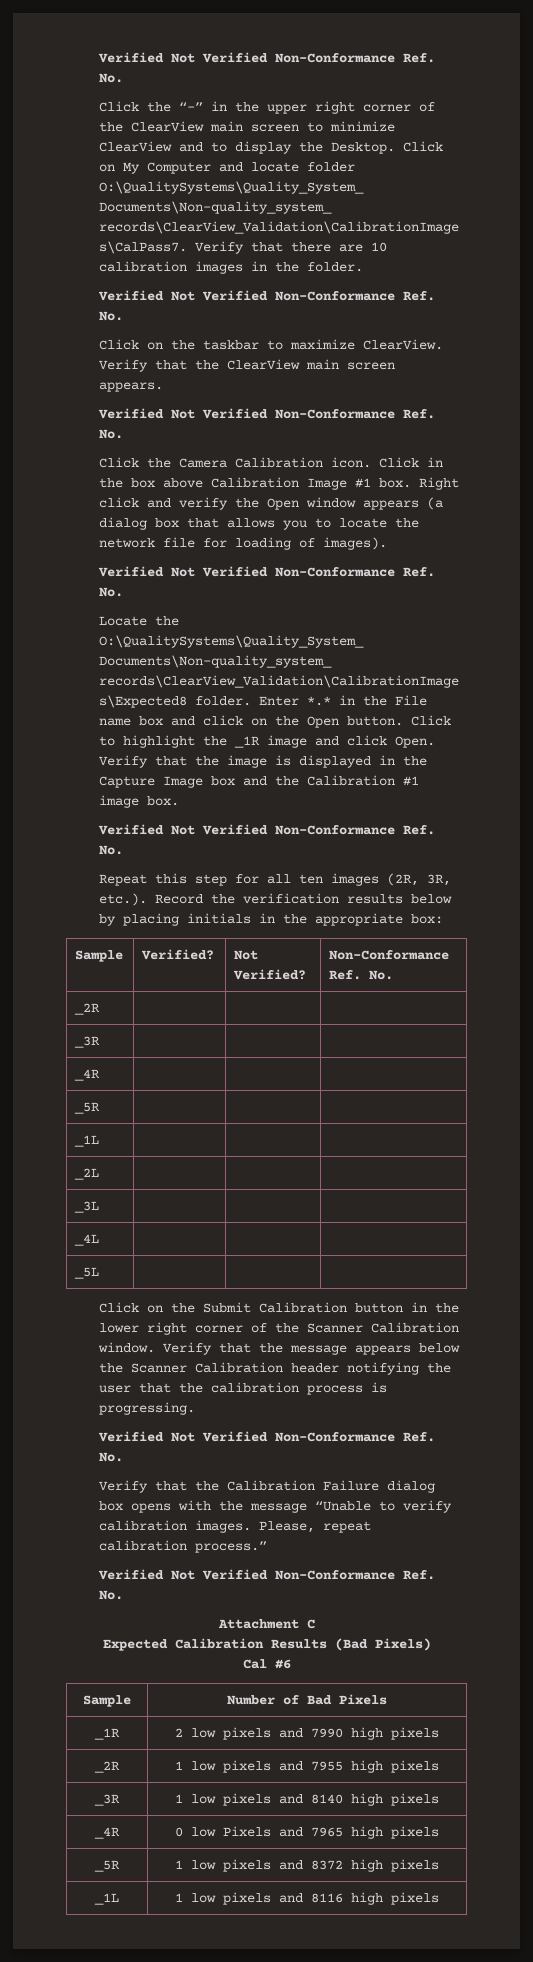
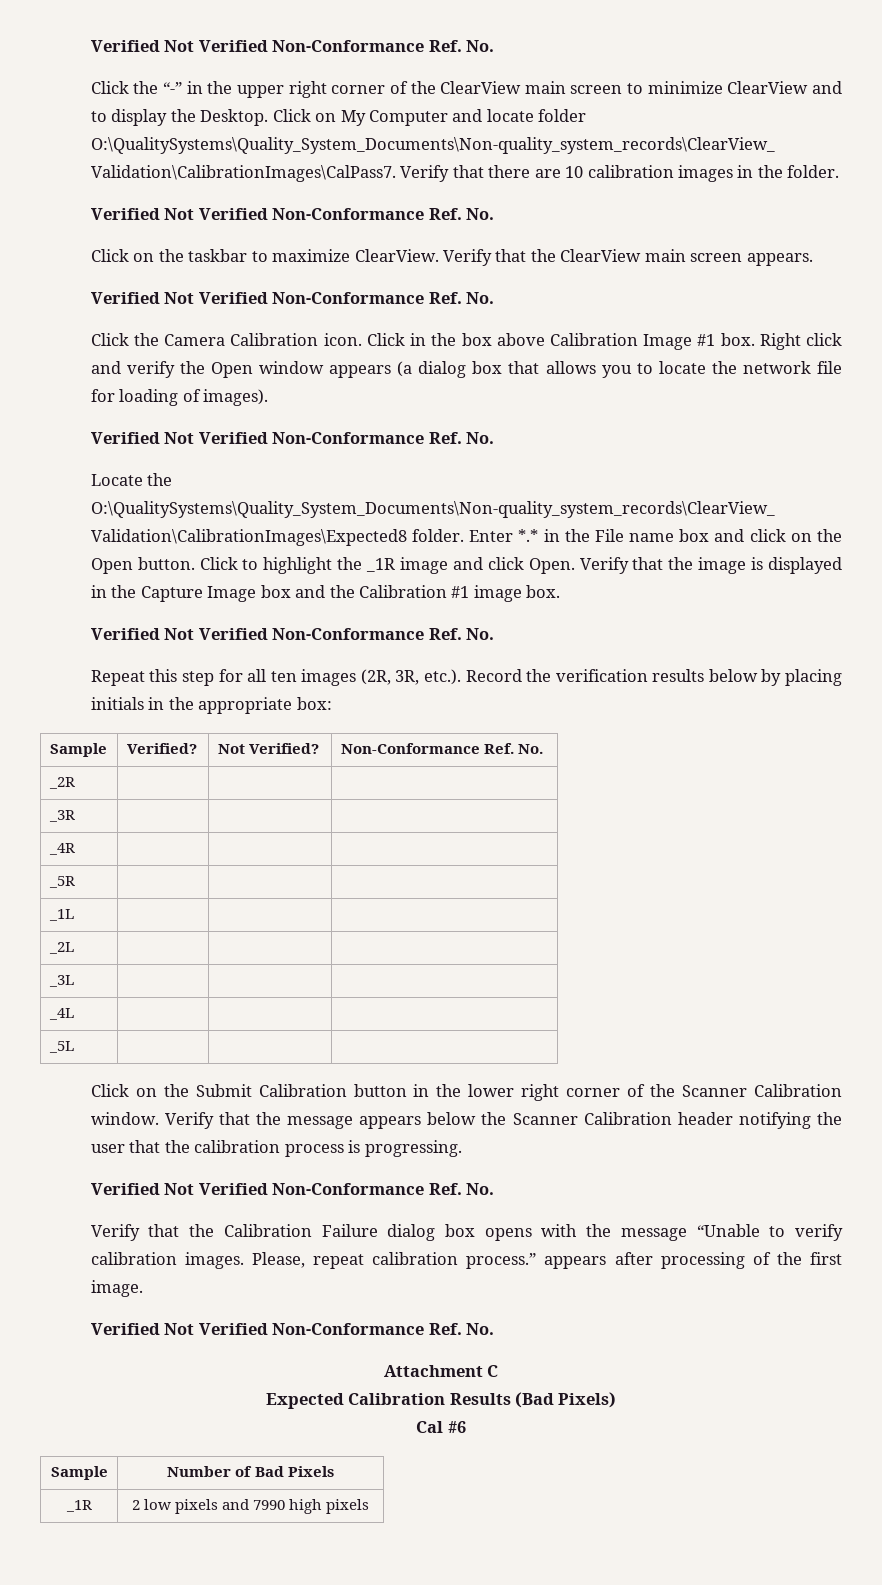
- Please, repeat calibration process.”
+ Please, repeat calibration process.” appears after processing of the first image.
- _2R | 1 low pixels and 7955 high pixels
- _3R | 1 low pixels and 8140 high pixels
- _4R | 0 low Pixels and 7965 high pixels
- _5R | 1 low pixels and 8372 high pixels
- _1L | 1 low pixels and 8116 high pixels

